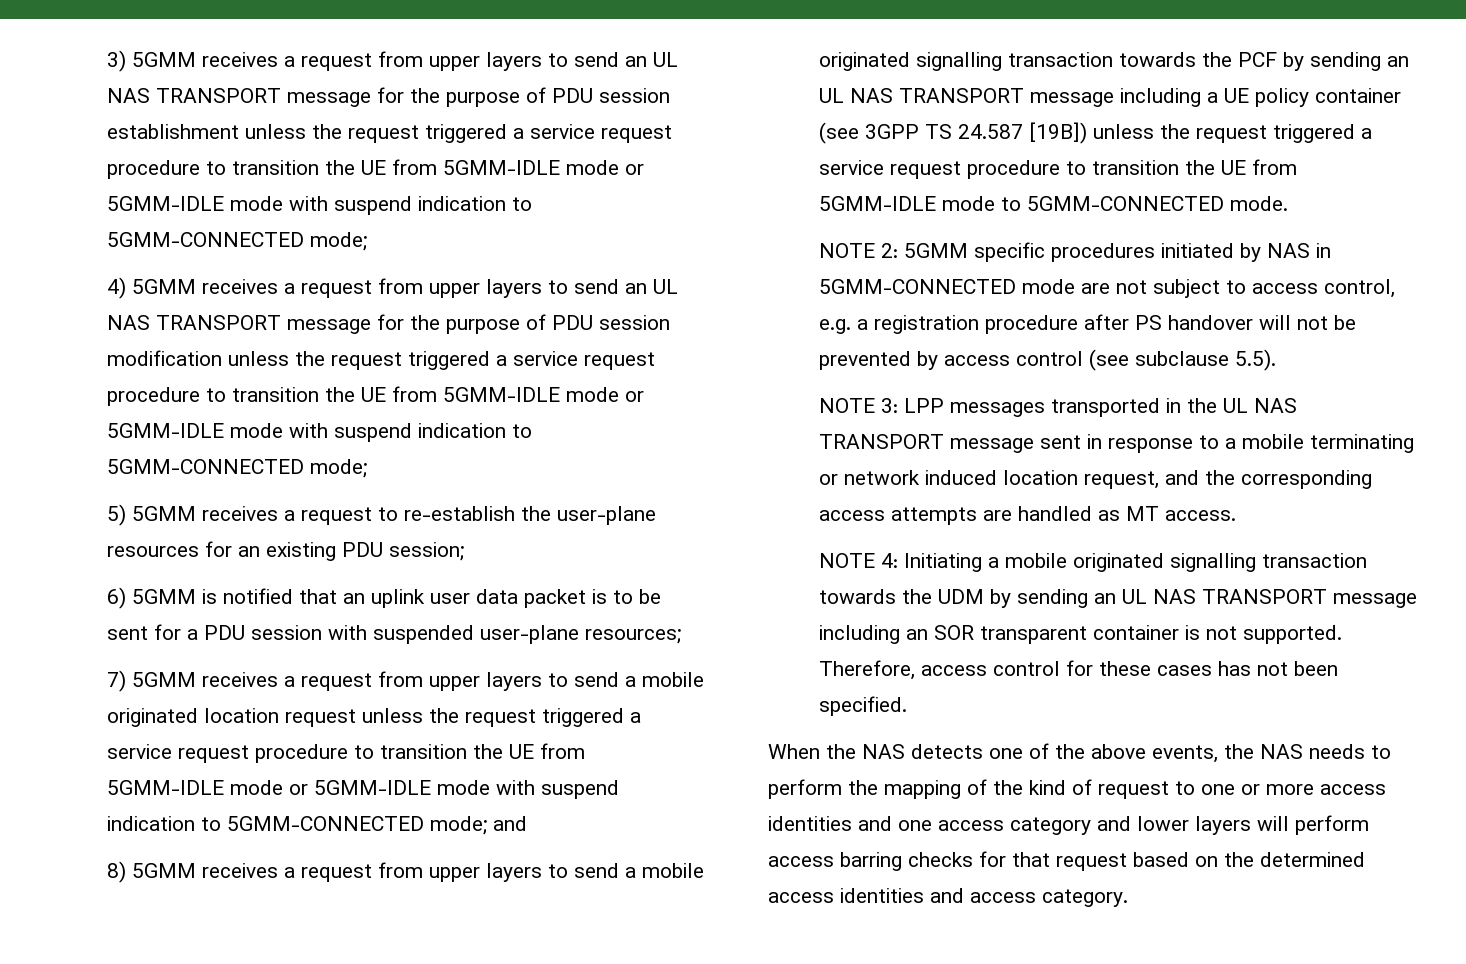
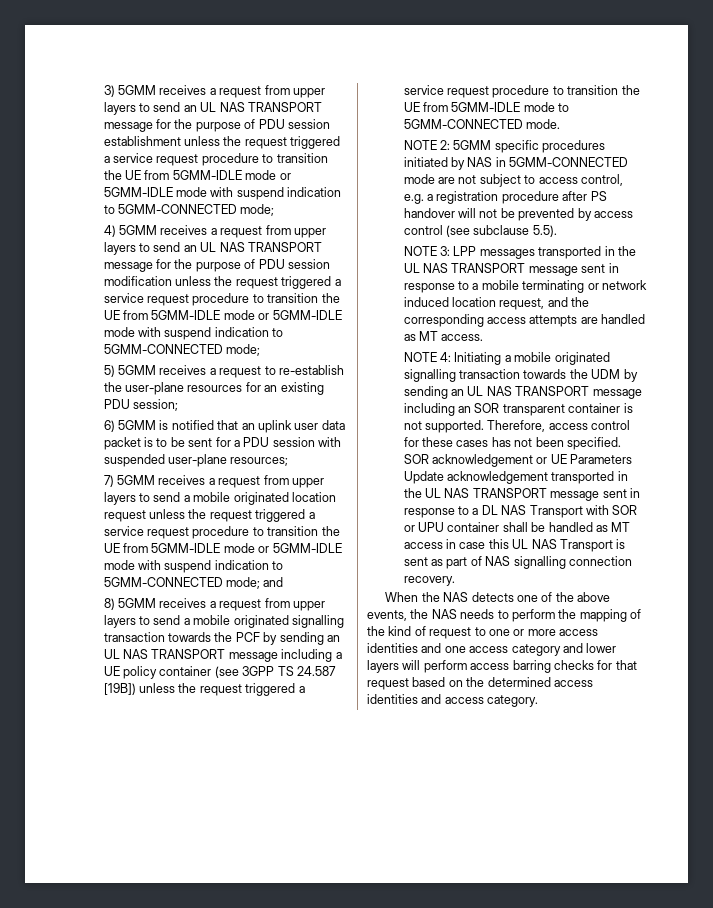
+ SOR acknowledgement or UE Parameters Update acknowledgement transported in the UL NAS TRANSPORT message sent in response to a DL NAS Transport with SOR or UPU container shall be handled as MT access in case this UL NAS Transport is sent as part of NAS signalling connection recovery.

